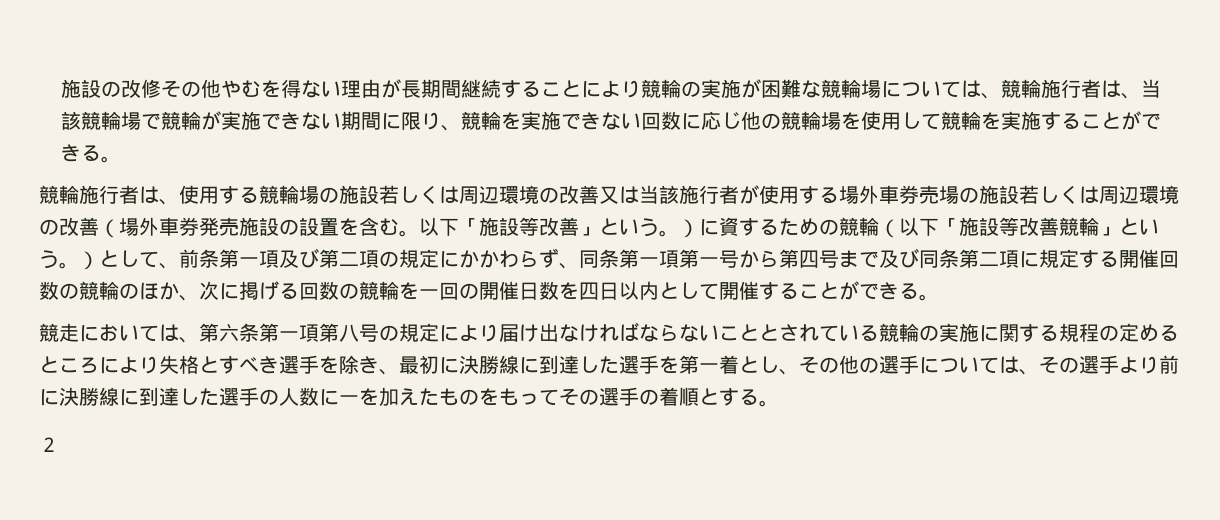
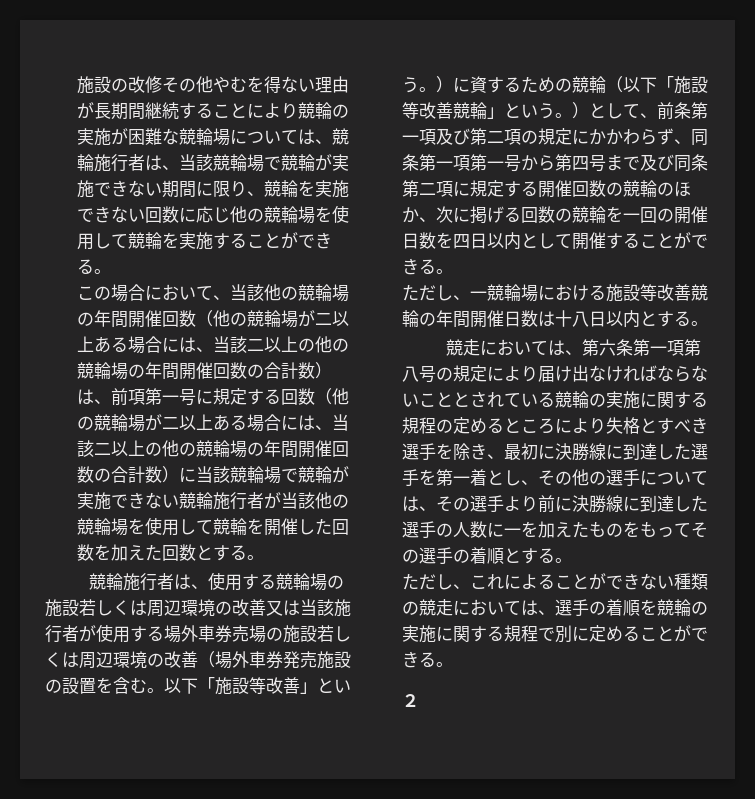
+ この場合において、当該他の競輪場の年間開催回数（他の競輪場が二以上ある場合には、当該二以上の他の競輪場の年間開催回数の合計数）は、前項第一号に規定する回数（他の競輪場が二以上ある場合には、当該二以上の他の競輪場の年間開催回数の合計数）に当該競輪場で競輪が実施できない競輪施行者が当該他の競輪場を使用して競輪を開催した回数を加えた回数とする。
+ ただし、一競輪場における施設等改善競輪の年間開催日数は十八日以内とする。
+ ただし、これによることができない種類の競走においては、選手の着順を競輪の実施に関する規程で別に定めることができる。

